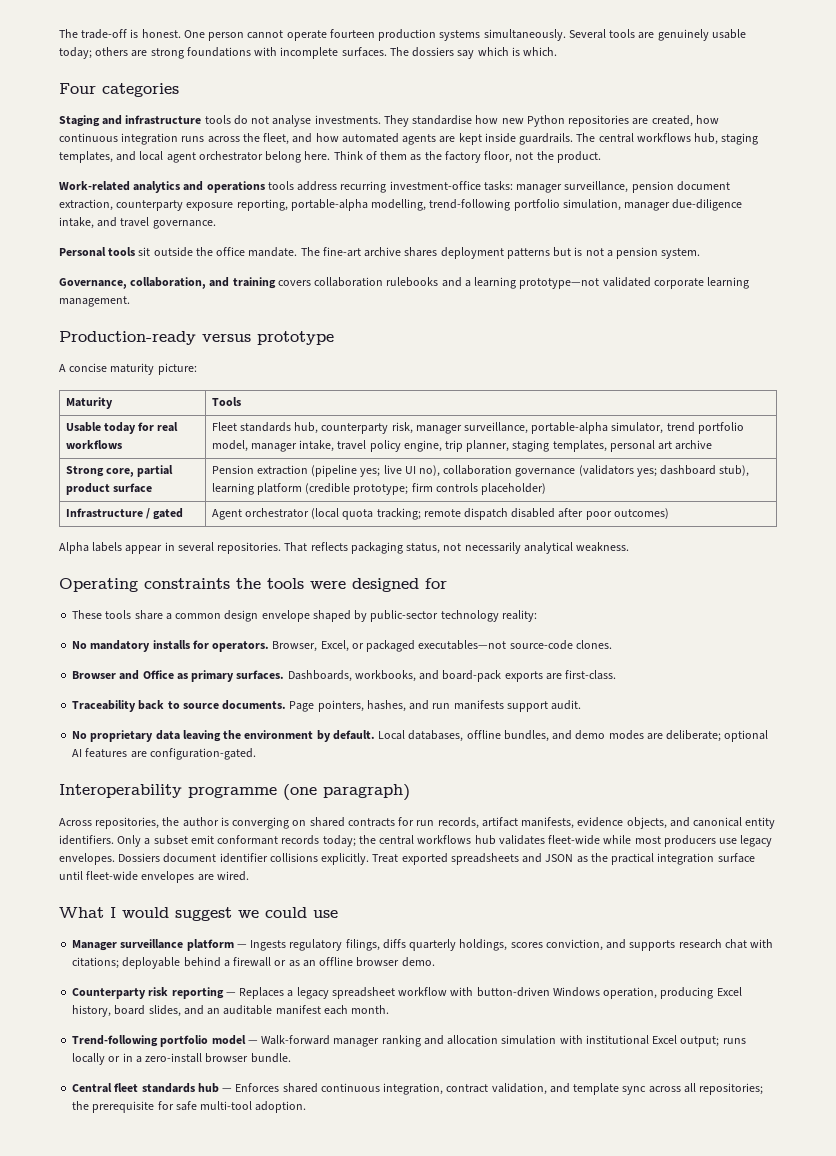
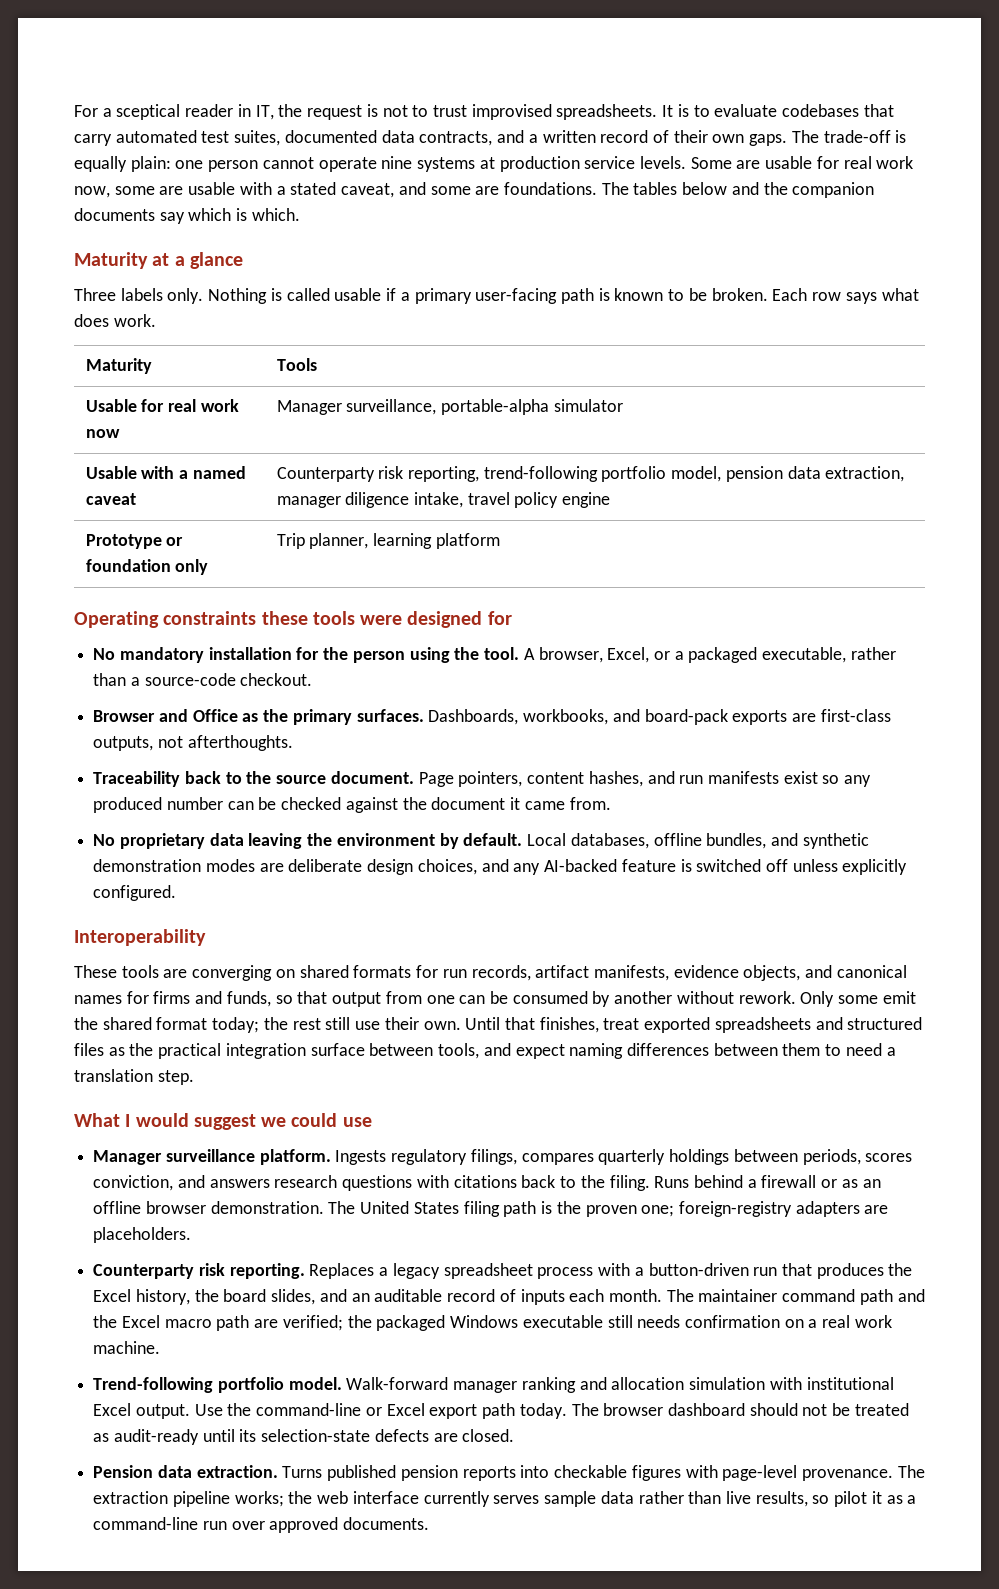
- The trade-off is honest. One person cannot operate fourteen production systems simultaneously. Several tools are genuinely usable today; others are strong foundations with incomplete surfaces. The dossiers say which is which.
- Four categories
- Staging and infrastructure tools do not analyse investments. They standardise how new Python repositories are created, how continuous integration runs across the fleet, and how automated agents are kept inside guardrails. The central workflows hub, staging templates, and local agent orchestrator belong here. Think of them as the factory floor, not the product.
- Work-related analytics and operations tools address recurring investment-office tasks: manager surveillance, pension document extraction, counterparty exposure reporting, portable-alpha modelling, trend-following portfolio simulation, manager due-diligence intake, and travel governance.
- Personal tools sit outside the office mandate. The fine-art archive shares deployment patterns but is not a pension system.
- Governance, collaboration, and training covers collaboration rulebooks and a learning prototype—not validated corporate learning management.
- Production-ready versus prototype
- A concise maturity picture:
+ For a sceptical reader in IT, the request is not to trust improvised spreadsheets. It is to evaluate codebases that carry automated test suites, documented data contracts, and a written record of their own gaps. The trade-off is equally plain: one person cannot operate nine systems at production service levels. Some are usable for real work now, some are usable with a stated caveat, and some are foundations. The tables below and the companion documents say which is which.
+ Maturity at a glance
+ Three labels only. Nothing is called usable if a primary user-facing path is known to be broken. Each row says what does work.
- Usable today for real workflows | Fleet standards hub, counterparty risk, manager surveillance, portable-alpha simulator, trend portfolio model, manager intake, travel policy engine, trip planner, staging templates, personal art archive
- Strong core, partial product surface | Pension extraction (pipeline yes; live UI no), collaboration governance (validators yes; dashboard stub), learning platform (credible prototype; firm controls placeholder)
- Infrastructure / gated | Agent orchestrator (local quota tracking; remote dispatch disabled after poor outcomes)
- Alpha labels appear in several repositories. That reflects packaging status, not necessarily analytical weakness.
+ Usable for real work now | Manager surveillance, portable-alpha simulator
+ Usable with a named caveat | Counterparty risk reporting, trend-following portfolio model, pension data extraction, manager diligence intake, travel policy engine
+ Prototype or foundation only | Trip planner, learning platform
- Operating constraints the tools were designed for
+ Operating constraints these tools were designed for
- These tools share a common design envelope shaped by public-sector technology reality:
- No mandatory installs for operators. Browser, Excel, or packaged executables—not source-code clones.
+ No mandatory installation for the person using the tool. A browser, Excel, or a packaged executable, rather than a source-code checkout.
- Browser and Office as primary surfaces.
+ Browser and Office as the primary surfaces.
- Dashboards, workbooks, and board-pack exports are first-class.
+ Dashboards, workbooks, and board-pack exports are first-class outputs, not afterthoughts.
- Traceability back to source documents.
+ Traceability back to the source document.
- Page pointers, hashes, and run manifests support audit.
+ Page pointers, content hashes, and run manifests exist so any produced number can be checked against the document it came from.
- Local databases, offline bundles, and demo modes are deliberate; optional AI features are configuration-gated.
- Interoperability programme (one paragraph)
- Across repositories, the author is converging on shared contracts for run records, artifact manifests, evidence objects, and canonical entity identifiers. Only a subset emit conformant records today; the central workflows hub validates fleet-wide while most producers use legacy envelopes. Dossiers document identifier collisions explicitly. Treat exported spreadsheets and JSON as the practical integration surface until fleet-wide envelopes are wired.
+ Local databases, offline bundles, and synthetic demonstration modes are deliberate design choices, and any AI-backed feature is switched off unless explicitly configured.
+ Interoperability
+ These tools are converging on shared formats for run records, artifact manifests, evidence objects, and canonical names for firms and funds, so that output from one can be consumed by another without rework. Only some emit the shared format today; the rest still use their own. Until that finishes, treat exported spreadsheets and structured files as the practical integration surface between tools, and expect naming differences between them to need a translation step.
- Manager surveillance platform — Ingests regulatory filings, diffs quarterly holdings, scores conviction, and supports research chat with citations; deployable behind a firewall or as an offline browser demo.
- Counterparty risk reporting — Replaces a legacy spreadsheet workflow with button-driven Windows operation, producing Excel history, board slides, and an auditable manifest each month.
+ Manager surveillance platform. Ingests regulatory filings, compares quarterly holdings between periods, scores conviction, and answers research questions with citations back to the filing. Runs behind a firewall or as an offline browser demonstration. The United States filing path is the proven one; foreign-registry adapters are placeholders.
+ Counterparty risk reporting. Replaces a legacy spreadsheet process with a button-driven run that produces the Excel history, the board slides, and an auditable record of inputs each month. The maintainer command path and the Excel macro path are verified; the packaged Windows executable still needs confirmation on a real work machine.
- Trend-following portfolio model — Walk-forward manager ranking and allocation simulation with institutional Excel output; runs locally or in a zero-install browser bundle.
- Central fleet standards hub — Enforces shared continuous integration, contract validation, and template sync across all repositories; the prerequisite for safe multi-tool adoption.
+ Trend-following portfolio model. Walk-forward manager ranking and allocation simulation with institutional Excel output. Use the command-line or Excel export path today. The browser dashboard should not be treated as audit-ready until its selection-state defects are closed.
+ Pension data extraction. Turns published pension reports into checkable figures with page-level provenance. The extraction pipeline works; the web interface currently serves sample data rather than live results, so pilot it as a command-line run over approved documents.

